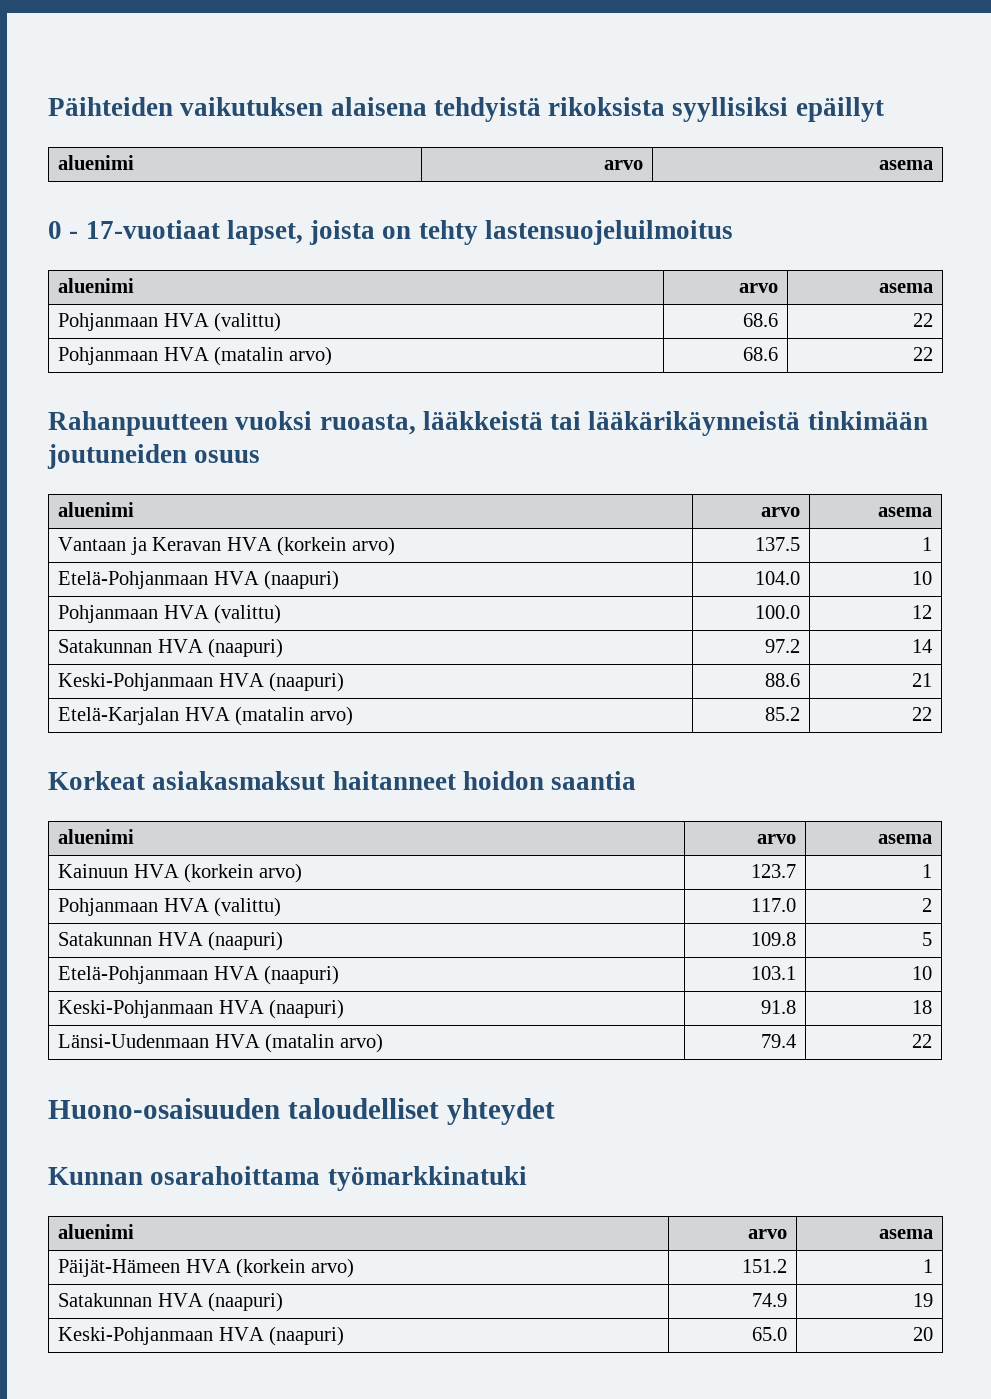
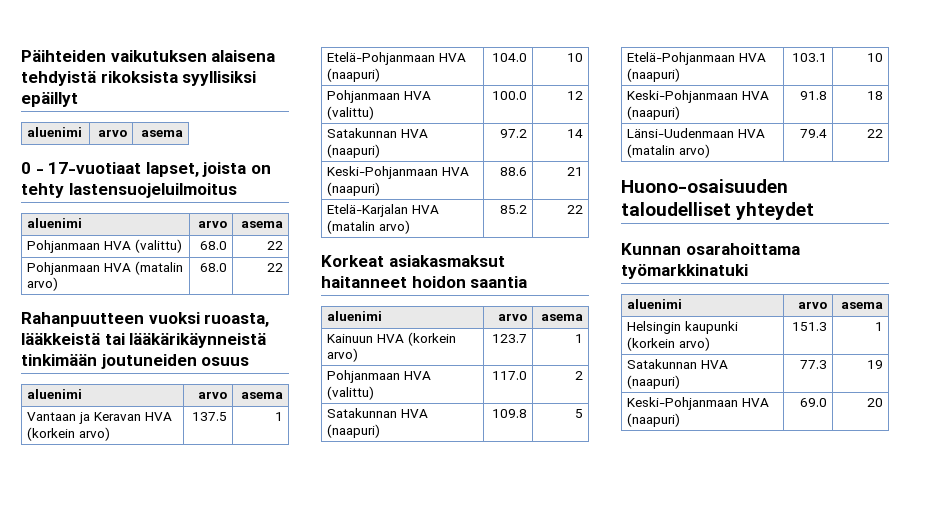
- Pohjanmaan HVA (valittu) | 68.6 | 22
+ Pohjanmaan HVA (valittu) | 68.0 | 22
- Pohjanmaan HVA (matalin arvo) | 68.6 | 22
+ Pohjanmaan HVA (matalin arvo) | 68.0 | 22
- Päijät-Hämeen HVA (korkein arvo) | 151.2 | 1
+ Helsingin kaupunki (korkein arvo) | 151.3 | 1
- Satakunnan HVA (naapuri) | 74.9 | 19
+ Satakunnan HVA (naapuri) | 77.3 | 19
- Keski-Pohjanmaan HVA (naapuri) | 65.0 | 20
+ Keski-Pohjanmaan HVA (naapuri) | 69.0 | 20

